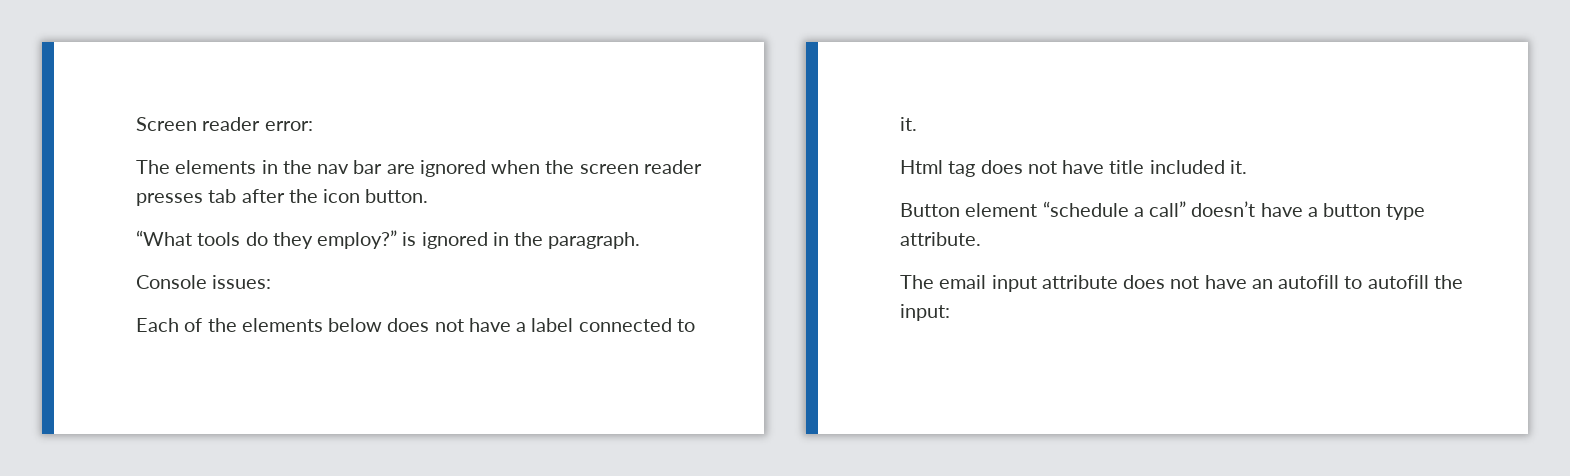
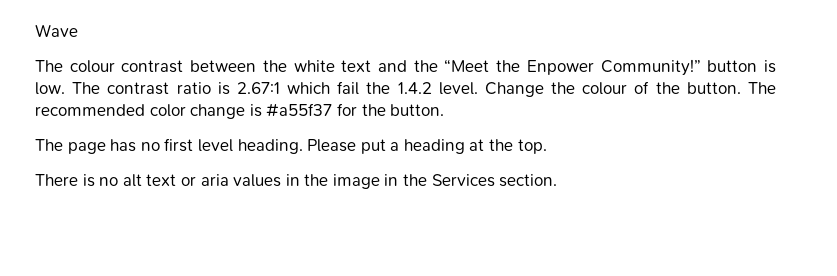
- Screen reader error:
- The elements in the nav bar are ignored when the screen reader presses tab after the icon button.
- “What tools do they employ?” is ignored in the paragraph.
- Console issues:
- Each of the elements below does not have a label connected to it.
- Html tag does not have title included it.
- Button element “schedule a call” doesn’t have a button type attribute.
- The email input attribute does not have an autofill to autofill the input:
+ Wave
+ The colour contrast between the white text and the “Meet the Enpower Community!” button is low. The contrast ratio is 2.67:1 which fail the 1.4.2 level. Change the colour of the button. The recommended color change is #a55f37 for the button.
+ The page has no first level heading. Please put a heading at the top.
+ There is no alt text or aria values in the image in the Services section.

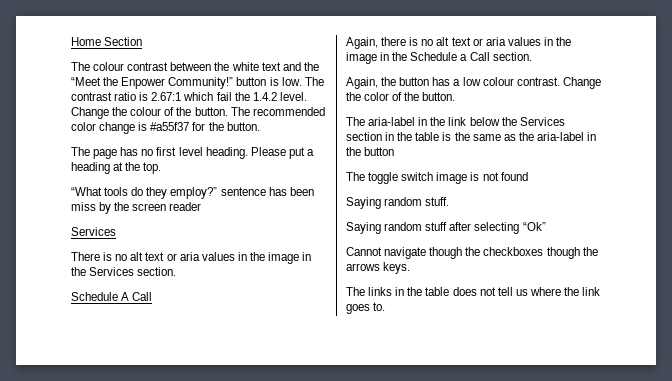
- Wave
+ Home Section
+ “What tools do they employ?” sentence has been miss by the screen reader
+ Services
+ Schedule A Call
+ Again, there is no alt text or aria values in the image in the Schedule a Call section.
+ Again, the button has a low colour contrast. Change the color of the button.
+ The aria-label in the link below the Services section in the table is the same as the aria-label in the button
+ The toggle switch image is not found
+ Saying random stuff.
+ Saying random stuff after selecting “Ok”
+ Cannot navigate though the checkboxes though the arrows keys.
+ The links in the table does not tell us where the link goes to.

